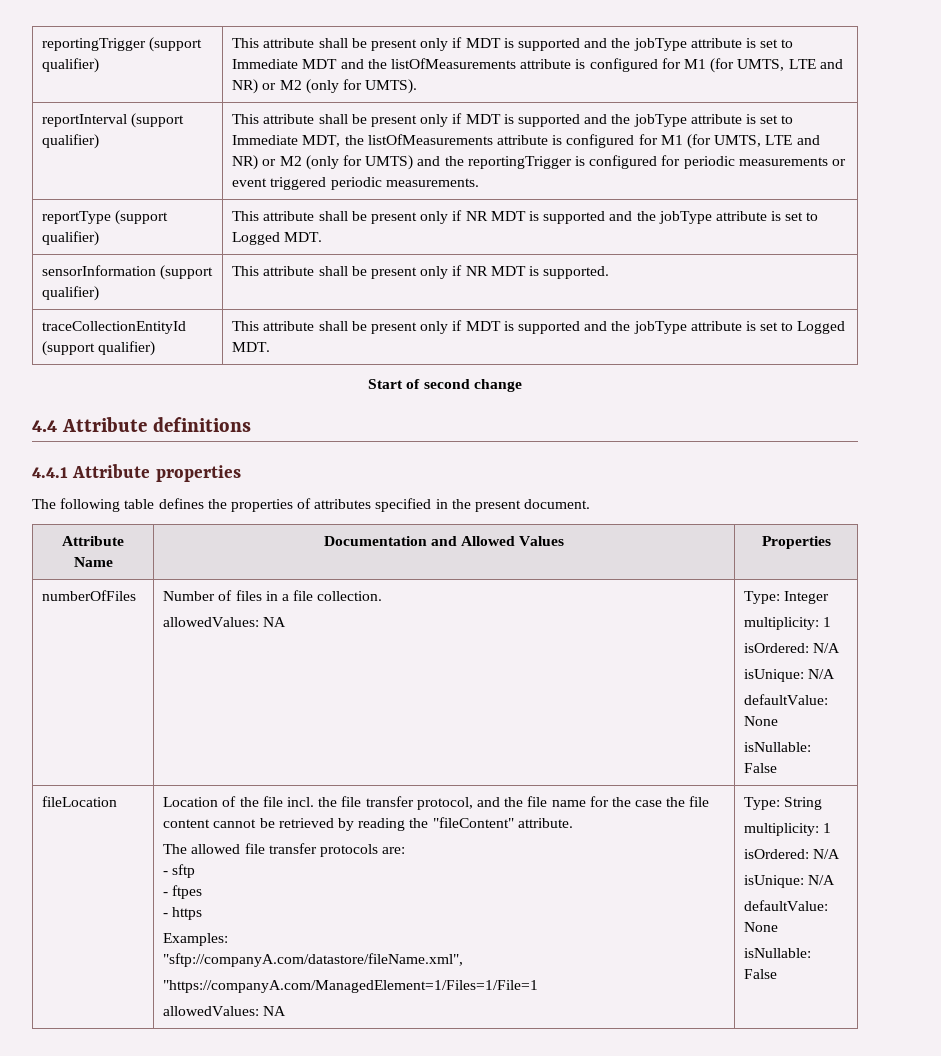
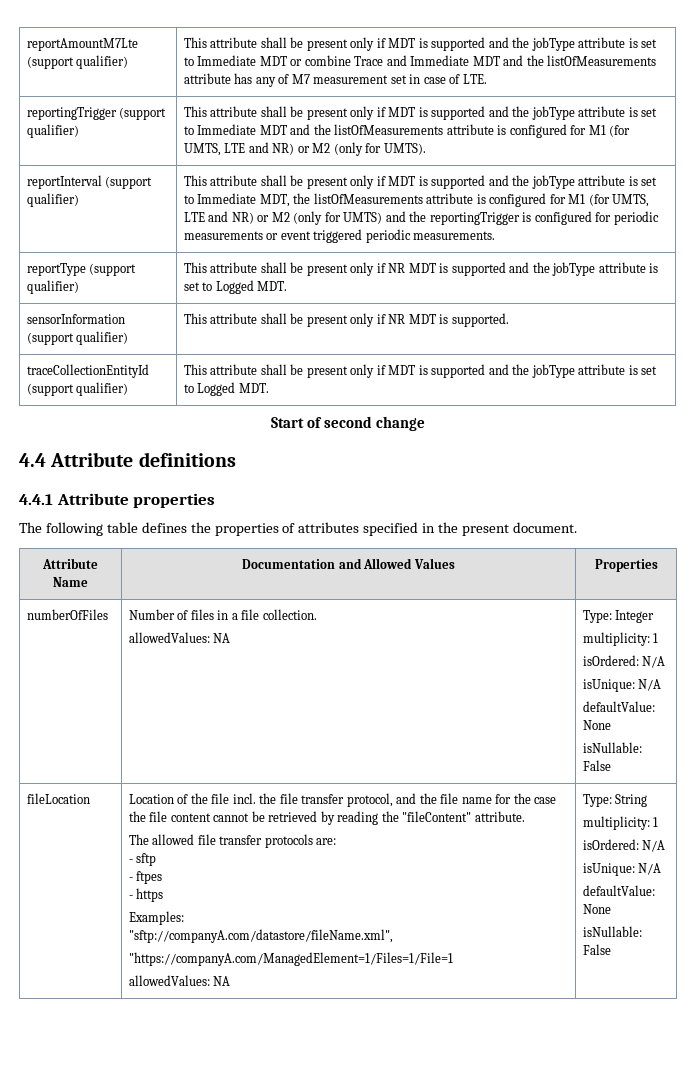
+ reportAmountM7Lte (support qualifier) | This attribute shall be present only if MDT is supported and the jobType attribute is set to Immediate MDT or combine Trace and Immediate MDT and the listOfMeasurements attribute has any of M7 measurement set in case of LTE.

